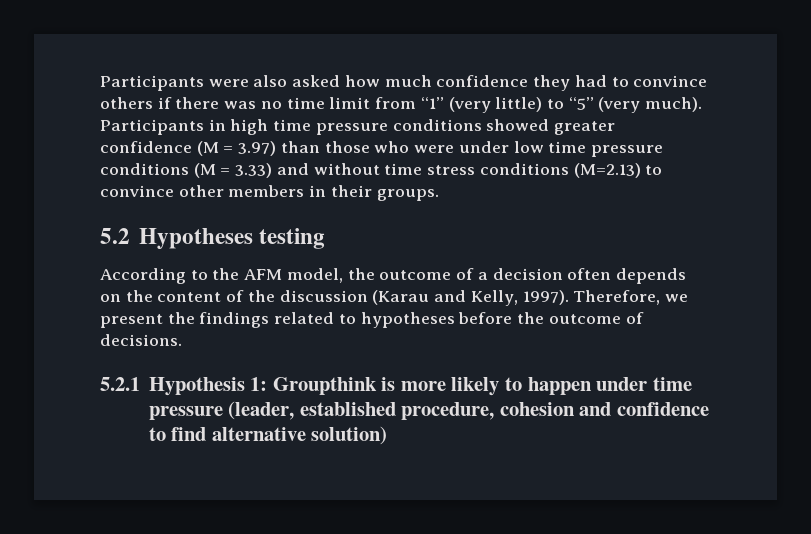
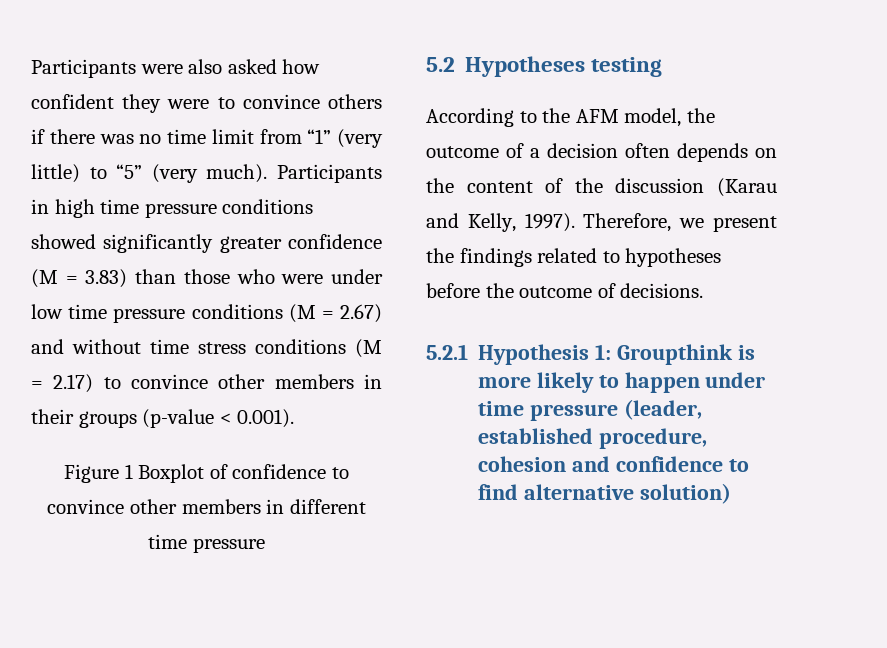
- Participants were also asked how much confidence they had to convince others if there was no time limit from “1” (very little) to “5” (very much).
+ Participants were also asked how confident they were to convince others if there was no time limit from “1” (very little) to “5” (very much).
- Participants in high time pressure conditions showed greater confidence (M = 3.97) than those who were under low time pressure conditions (M = 3.33) and without time stress conditions (M=2.13) to convince other members in their groups.
+ Participants in high time pressure conditions showed significantly greater confidence (M = 3.83) than those who were under low time pressure conditions (M = 2.67) and without time stress conditions (M = 2.17) to convince other members in their groups (p-value < 0.001).
+ Figure 1 Boxplot of confidence to convince other members in different time pressure

